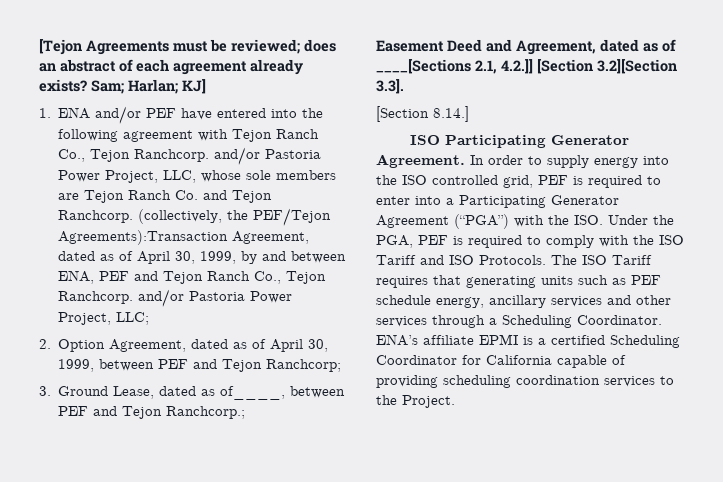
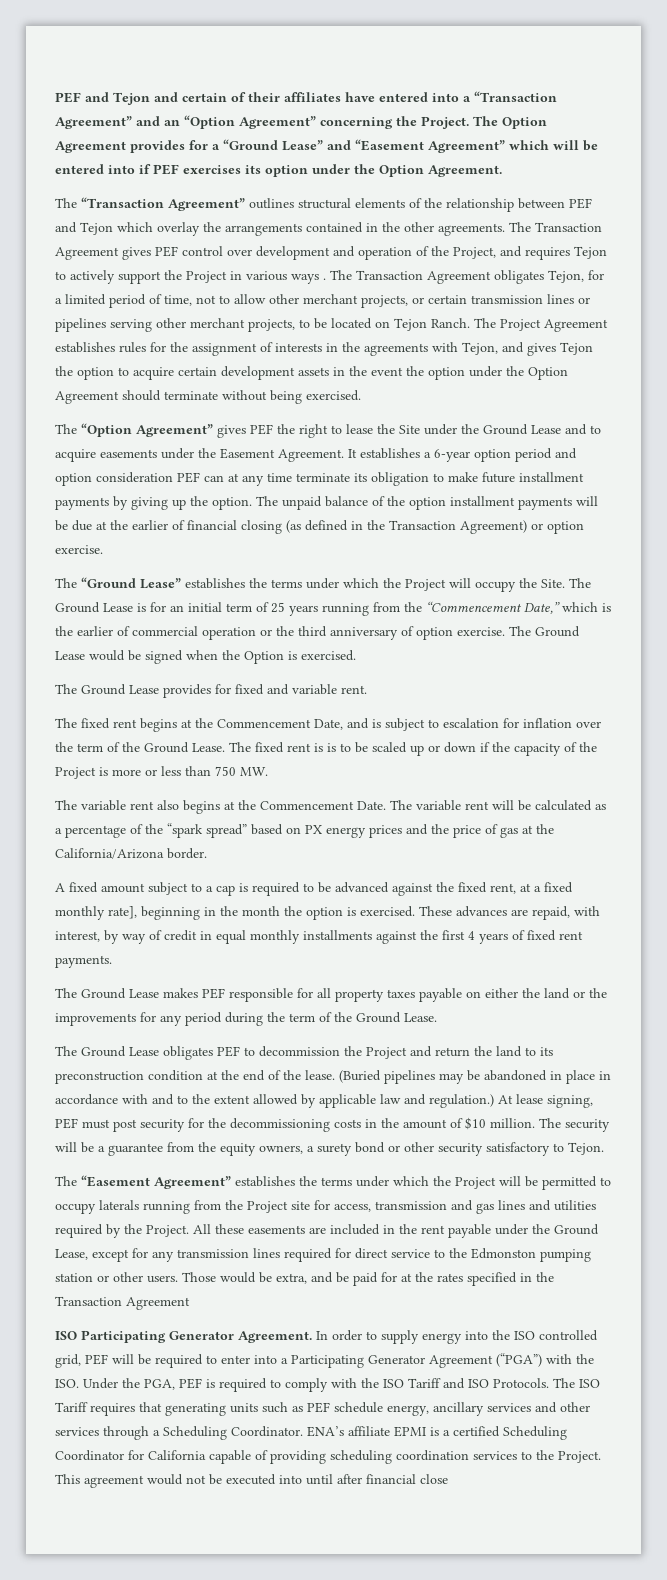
- [Tejon Agreements must be reviewed; does an abstract of each agreement already exists? Sam; Harlan; KJ]
- 1. ENA and/or PEF have entered into the following agreement with Tejon Ranch Co., Tejon Ranchcorp. and/or Pastoria Power Project, LLC, whose sole members are Tejon Ranch Co. and Tejon Ranchcorp. (collectively, the PEF/Tejon Agreements):Transaction Agreement, dated as of April 30, 1999, by and between ENA, PEF and Tejon Ranch Co., Tejon Ranchcorp. and/or Pastoria Power Project, LLC;
- 2. Option Agreement, dated as of April 30, 1999, between PEF and Tejon Ranchcorp;
- 3. Ground Lease, dated as of____, between PEF and Tejon Ranchcorp.;
- Easement Deed and Agreement, dated as of ____[Sections 2.1, 4.2.]] [Section 3.2][Section 3.3].
- [Section 8.14.]
+ PEF and Tejon and certain of their affiliates have entered into a “Transaction Agreement” and an “Option Agreement” concerning the Project. The Option Agreement provides for a “Ground Lease” and “Easement Agreement” which will be entered into if PEF exercises its option under the Option Agreement.
+ The “Transaction Agreement” outlines structural elements of the relationship between PEF and Tejon which overlay the arrangements contained in the other agreements. The Transaction Agreement gives PEF control over development and operation of the Project, and requires Tejon to actively support the Project in various ways . The Transaction Agreement obligates Tejon, for a limited period of time, not to allow other merchant projects, or certain transmission lines or pipelines serving other merchant projects, to be located on Tejon Ranch. The Project Agreement establishes rules for the assignment of interests in the agreements with Tejon, and gives Tejon the option to acquire certain development assets in the event the option under the Option Agreement should terminate without being exercised.
+ The “Option Agreement” gives PEF the right to lease the Site under the Ground Lease and to acquire easements under the Easement Agreement. It establishes a 6-year option period and option consideration PEF can at any time terminate its obligation to make future installment payments by giving up the option. The unpaid balance of the option installment payments will be due at the earlier of financial closing (as defined in the Transaction Agreement) or option exercise.
+ The “Ground Lease” establishes the terms under which the Project will occupy the Site. The Ground Lease is for an initial term of 25 years running from the “Commencement Date,” which is the earlier of commercial operation or the third anniversary of option exercise. The Ground Lease would be signed when the Option is exercised.
+ The Ground Lease provides for fixed and variable rent.
+ The fixed rent begins at the Commencement Date, and is subject to escalation for inflation over the term of the Ground Lease. The fixed rent is is to be scaled up or down if the capacity of the Project is more or less than 750 MW.
+ The variable rent also begins at the Commencement Date. The variable rent will be calculated as a percentage of the “spark spread” based on PX energy prices and the price of gas at the California/Arizona border.
+ A fixed amount subject to a cap is required to be advanced against the fixed rent, at a fixed monthly rate], beginning in the month the option is exercised. These advances are repaid, with interest, by way of credit in equal monthly installments against the first 4 years of fixed rent payments.
+ The Ground Lease makes PEF responsible for all property taxes payable on either the land or the improvements for any period during the term of the Ground Lease.
+ The Ground Lease obligates PEF to decommission the Project and return the land to its preconstruction condition at the end of the lease. (Buried pipelines may be abandoned in place in accordance with and to the extent allowed by applicable law and regulation.) At lease signing, PEF must post security for the decommissioning costs in the amount of $10 million. The security will be a guarantee from the equity owners, a surety bond or other security satisfactory to Tejon.
+ The “Easement Agreement” establishes the terms under which the Project will be permitted to occupy laterals running from the Project site for access, transmission and gas lines and utilities required by the Project. All these easements are included in the rent payable under the Ground Lease, except for any transmission lines required for direct service to the Edmonston pumping station or other users. Those would be extra, and be paid for at the rates specified in the Transaction Agreement
- In order to supply energy into the ISO controlled grid, PEF is required to enter into a Participating Generator Agreement (“PGA”) with the ISO. Under the PGA, PEF is required to comply with the ISO Tariff and ISO Protocols.
+ In order to supply energy into the ISO controlled grid, PEF will be required to enter into a Participating Generator Agreement (“PGA”) with the ISO. Under the PGA, PEF is required to comply with the ISO Tariff and ISO Protocols.
+ This agreement would not be executed into until after financial close

